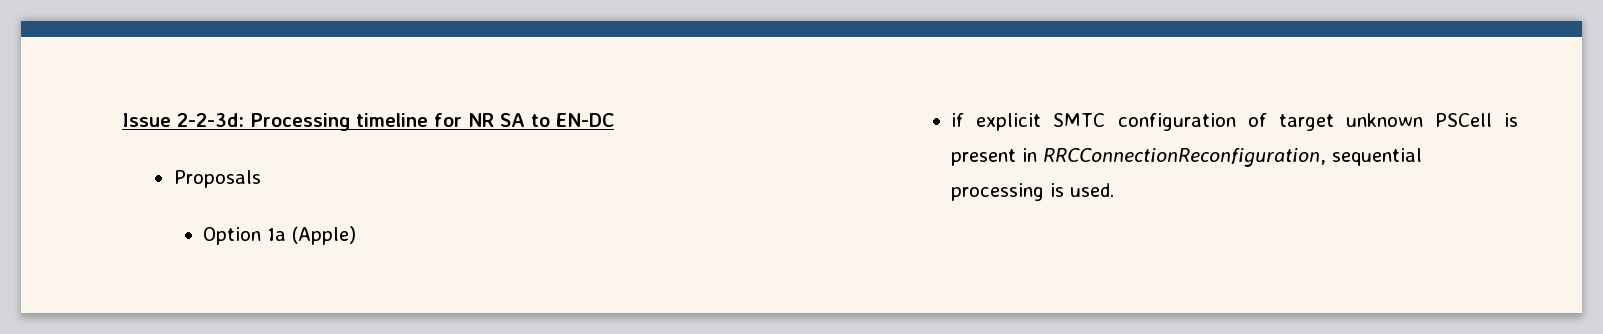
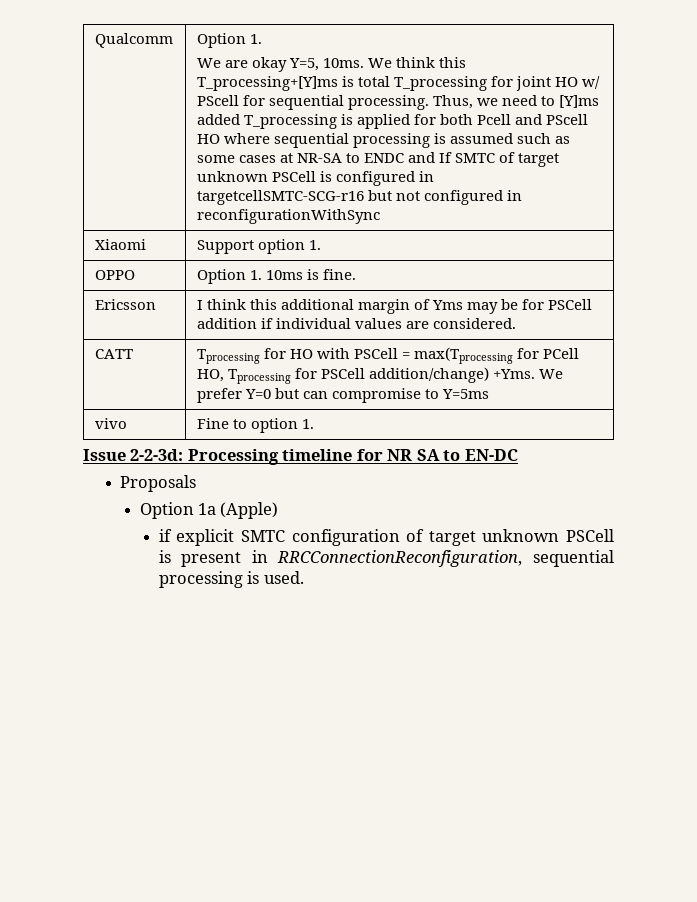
+ Qualcomm | Option 1.
+ We are okay Y=5, 10ms. We think this T_processing+[Y]ms is total T_processing for joint HO w/ PScell for sequential processing. Thus, we need to [Y]ms added T_processing is applied for both Pcell and PScell HO where sequential processing is assumed such as some cases at NR-SA to ENDC and If SMTC of target unknown PSCell is configured in targetcellSMTC-SCG-r16 but not configured in reconfigurationWithSync
+ Xiaomi | Support option 1.
+ OPPO | Option 1. 10ms is fine.
+ Ericsson | I think this additional margin of Yms may be for PSCell addition if individual values are considered.
+ CATT | Tprocessing for HO with PSCell = max(Tprocessing for PCell HO, Tprocessing for PSCell addition/change) +Yms. We prefer Y=0 but can compromise to Y=5ms
+ vivo | Fine to option 1.

